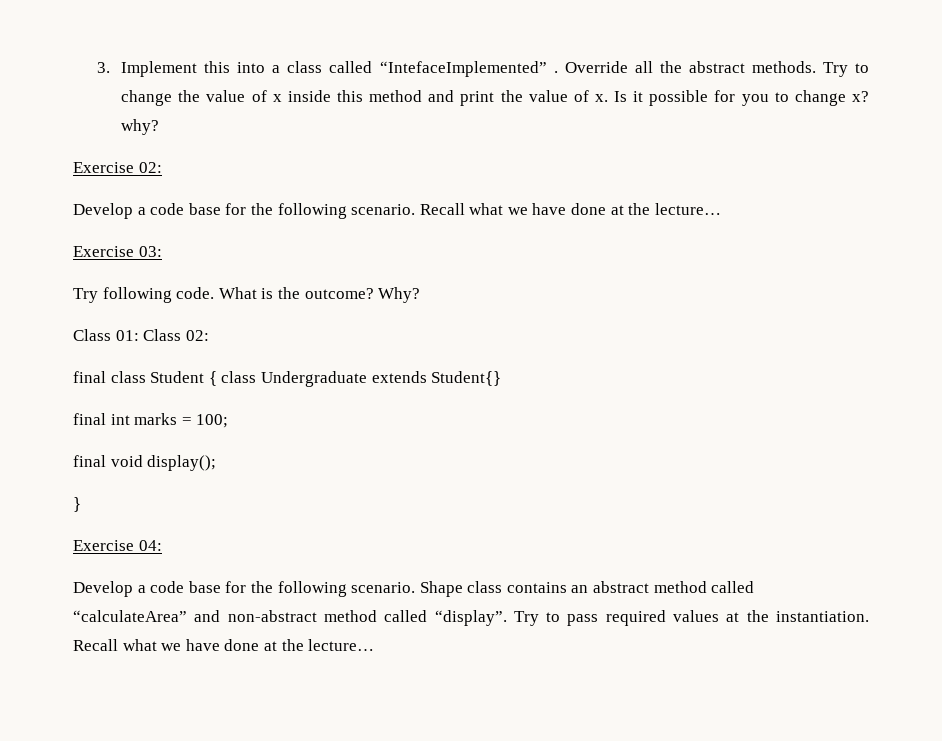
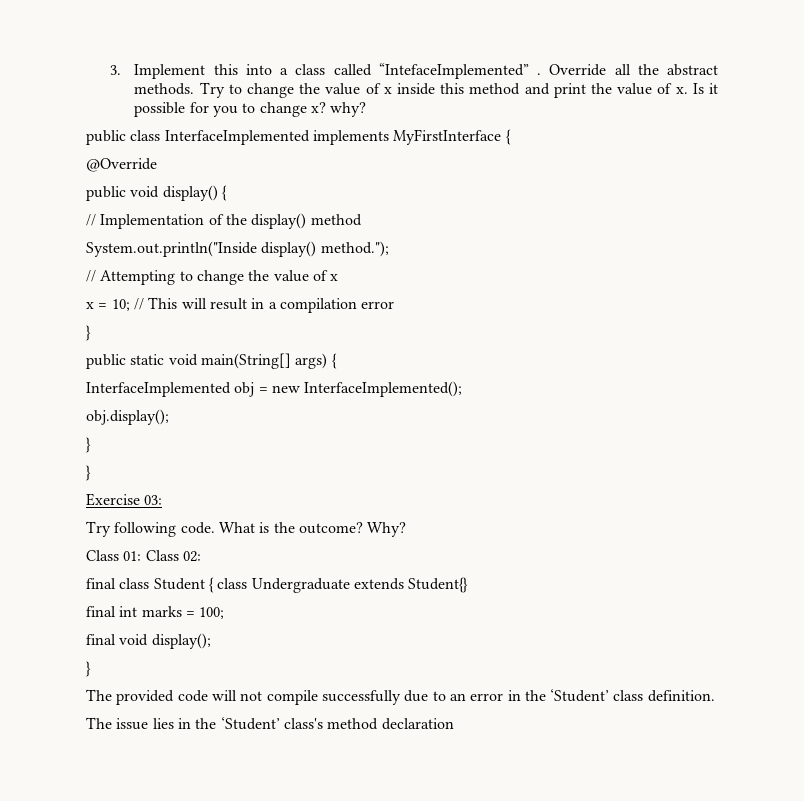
- Exercise 02:
- Develop a code base for the following scenario. Recall what we have done at the lecture…
+ public class InterfaceImplemented implements MyFirstInterface {
+ @Override
+ public void display() {
+ // Implementation of the display() method
+ System.out.println("Inside display() method.");
+ // Attempting to change the value of x
+ x = 10; // This will result in a compilation error
+ }
+ public static void main(String[] args) {
+ InterfaceImplemented obj = new InterfaceImplemented();
+ obj.display();
+ }
+ }
- Exercise 04:
- Develop a code base for the following scenario. Shape class contains an abstract method called “calculateArea” and non-abstract method called “display”. Try to pass required values at the instantiation. Recall what we have done at the lecture…
+ The provided code will not compile successfully due to an error in the ‘Student’ class definition.
+ The issue lies in the ‘Student’ class's method declaration

